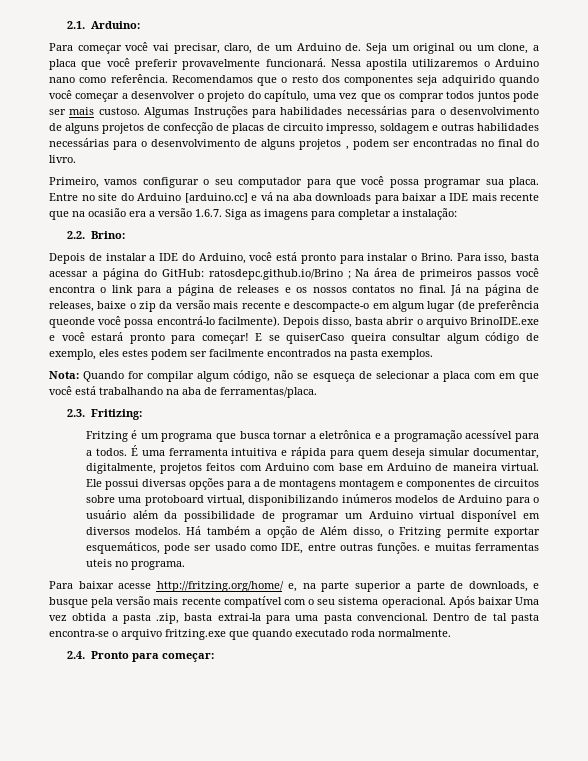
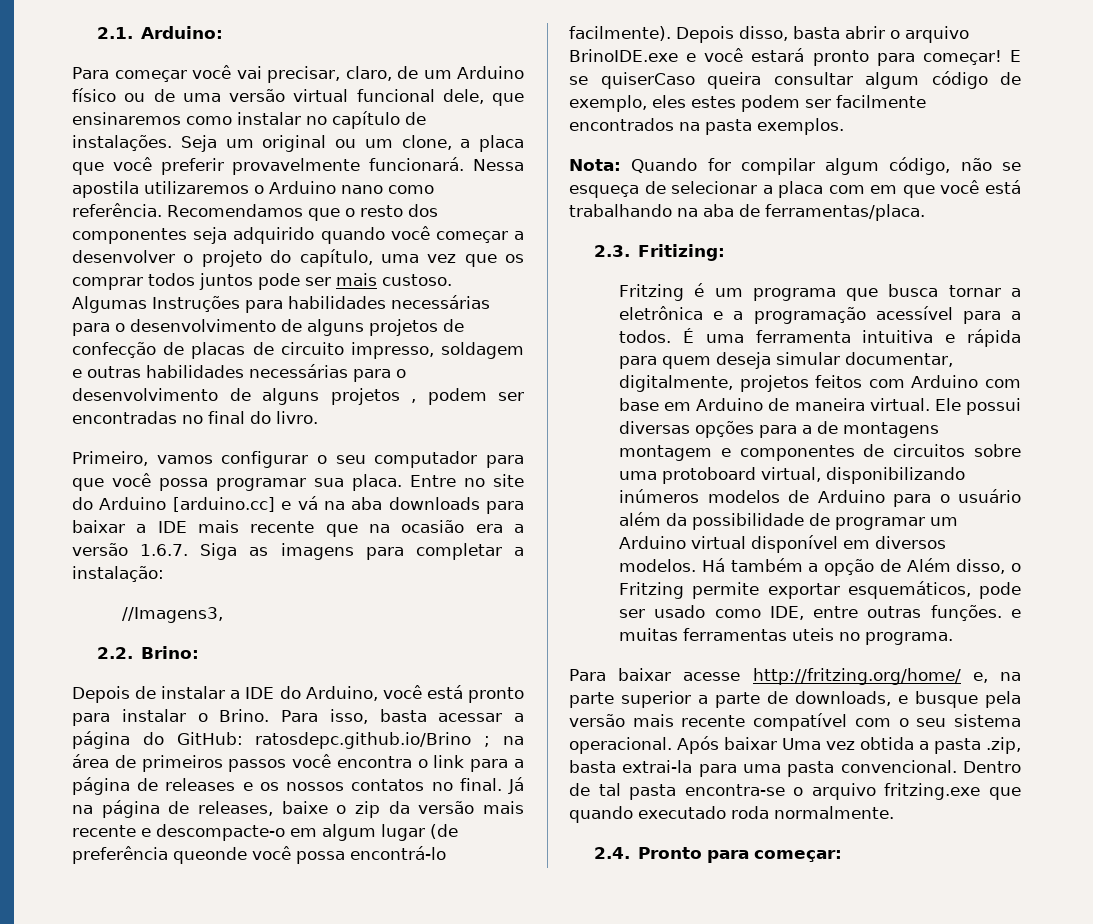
- Para começar você vai precisar, claro, de um Arduino de.
+ Para começar você vai precisar, claro, de um Arduino físico ou de uma versão virtual funcional dele, que ensinaremos como instalar no capítulo de instalações.
+ //Imagens3,
- Para isso, basta acessar a página do GitHub: ratosdepc.github.io/Brino ; Na área de primeiros passos você encontra o link para a página de releases e os nossos contatos no final.
+ Para isso, basta acessar a página do GitHub: ratosdepc.github.io/Brino ; na área de primeiros passos você encontra o link para a página de releases e os nossos contatos no final.

